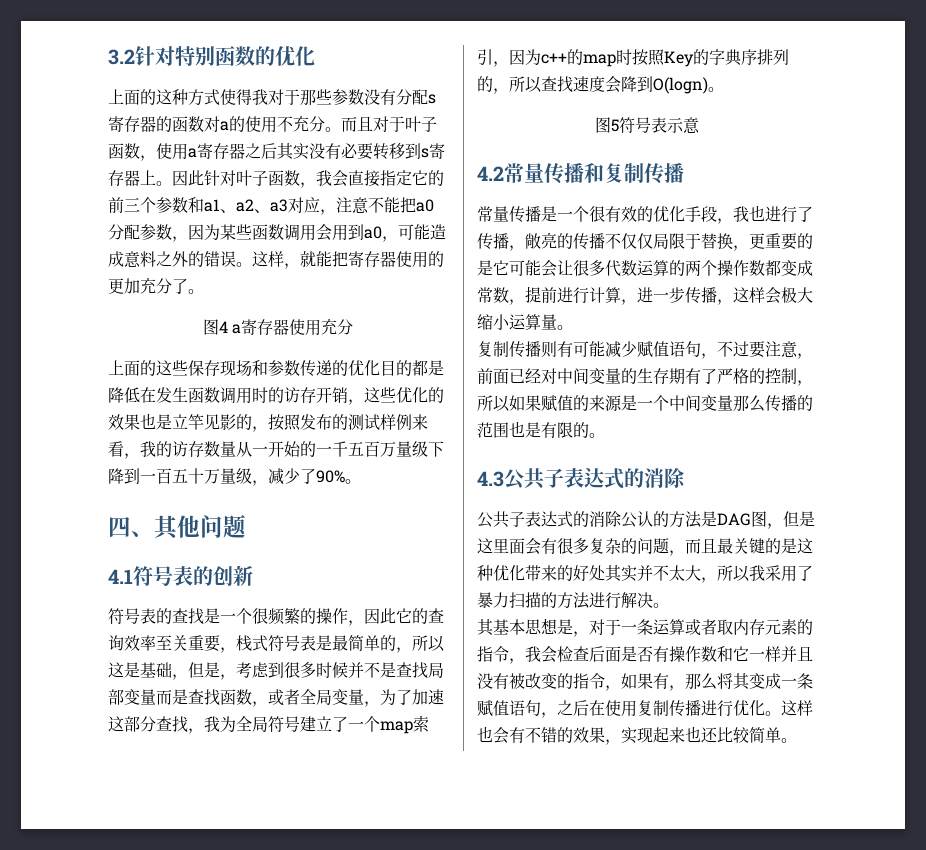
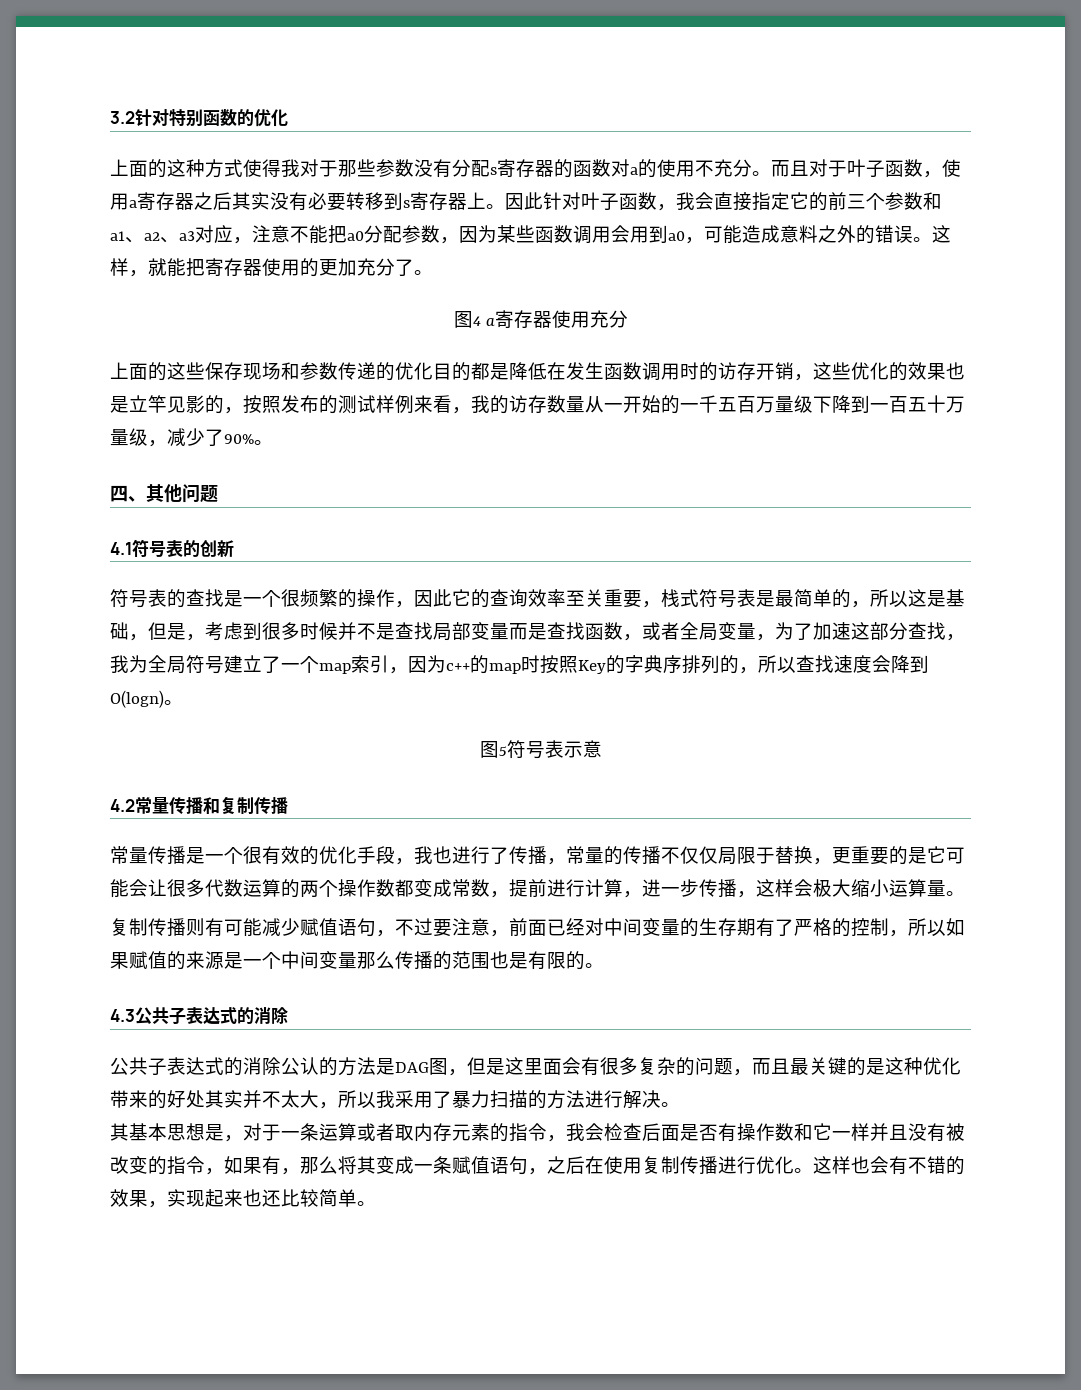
- 常量传播是一个很有效的优化手段，我也进行了传播，敞亮的传播不仅仅局限于替换，更重要的是它可能会让很多代数运算的两个操作数都变成常数，提前进行计算，进一步传播，这样会极大缩小运算量。
+ 常量传播是一个很有效的优化手段，我也进行了传播，常量的传播不仅仅局限于替换，更重要的是它可能会让很多代数运算的两个操作数都变成常数，提前进行计算，进一步传播，这样会极大缩小运算量。

